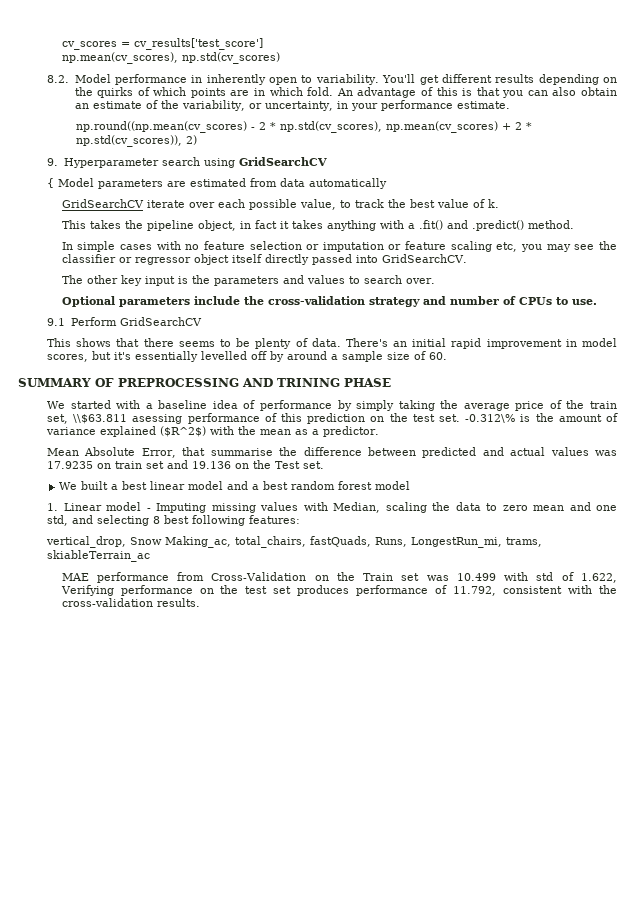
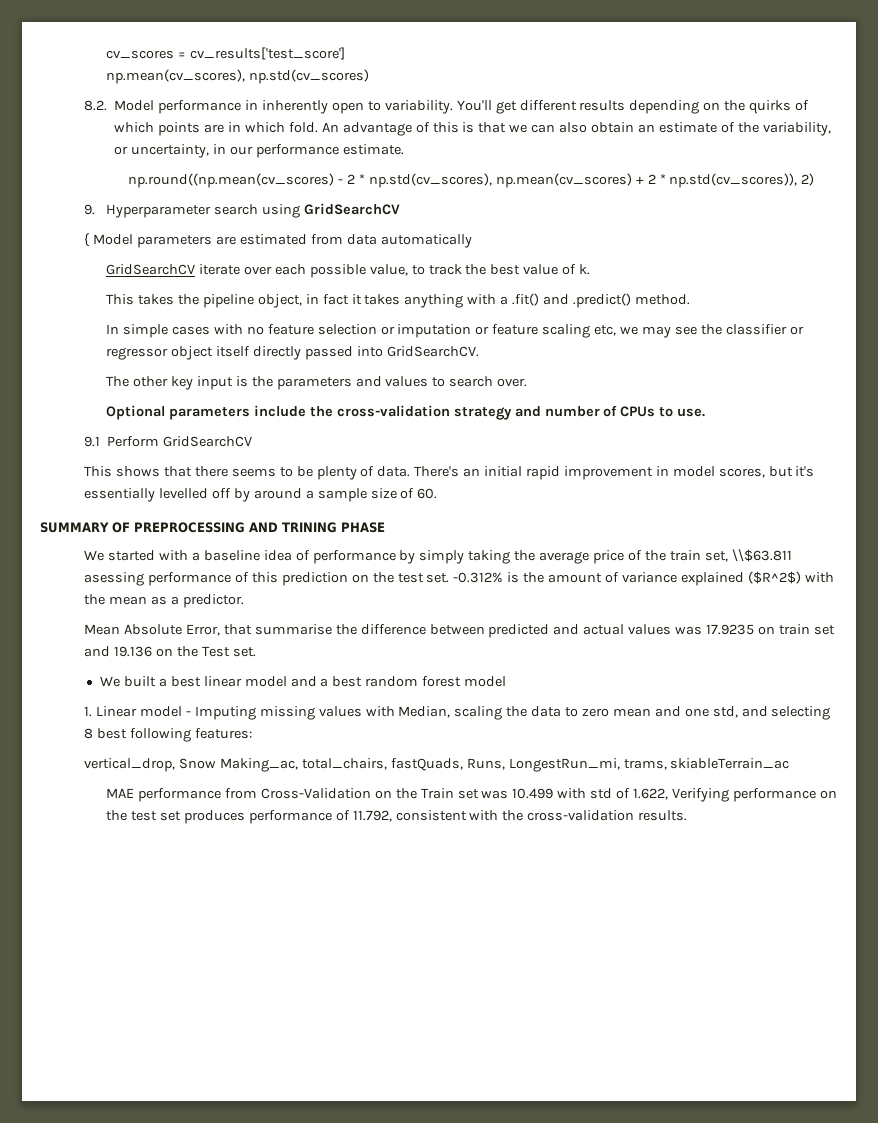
- An advantage of this is that you can also obtain an estimate of the variability, or uncertainty, in your performance estimate.
+ An advantage of this is that we can also obtain an estimate of the variability, or uncertainty, in our performance estimate.
- In simple cases with no feature selection or imputation or feature scaling etc, you may see the classifier or regressor object itself directly passed into GridSearchCV.
+ In simple cases with no feature selection or imputation or feature scaling etc, we may see the classifier or regressor object itself directly passed into GridSearchCV.
- -0.312\% is the amount of variance explained ($R^2$) with the mean as a predictor.
+ -0.312% is the amount of variance explained ($R^2$) with the mean as a predictor.

